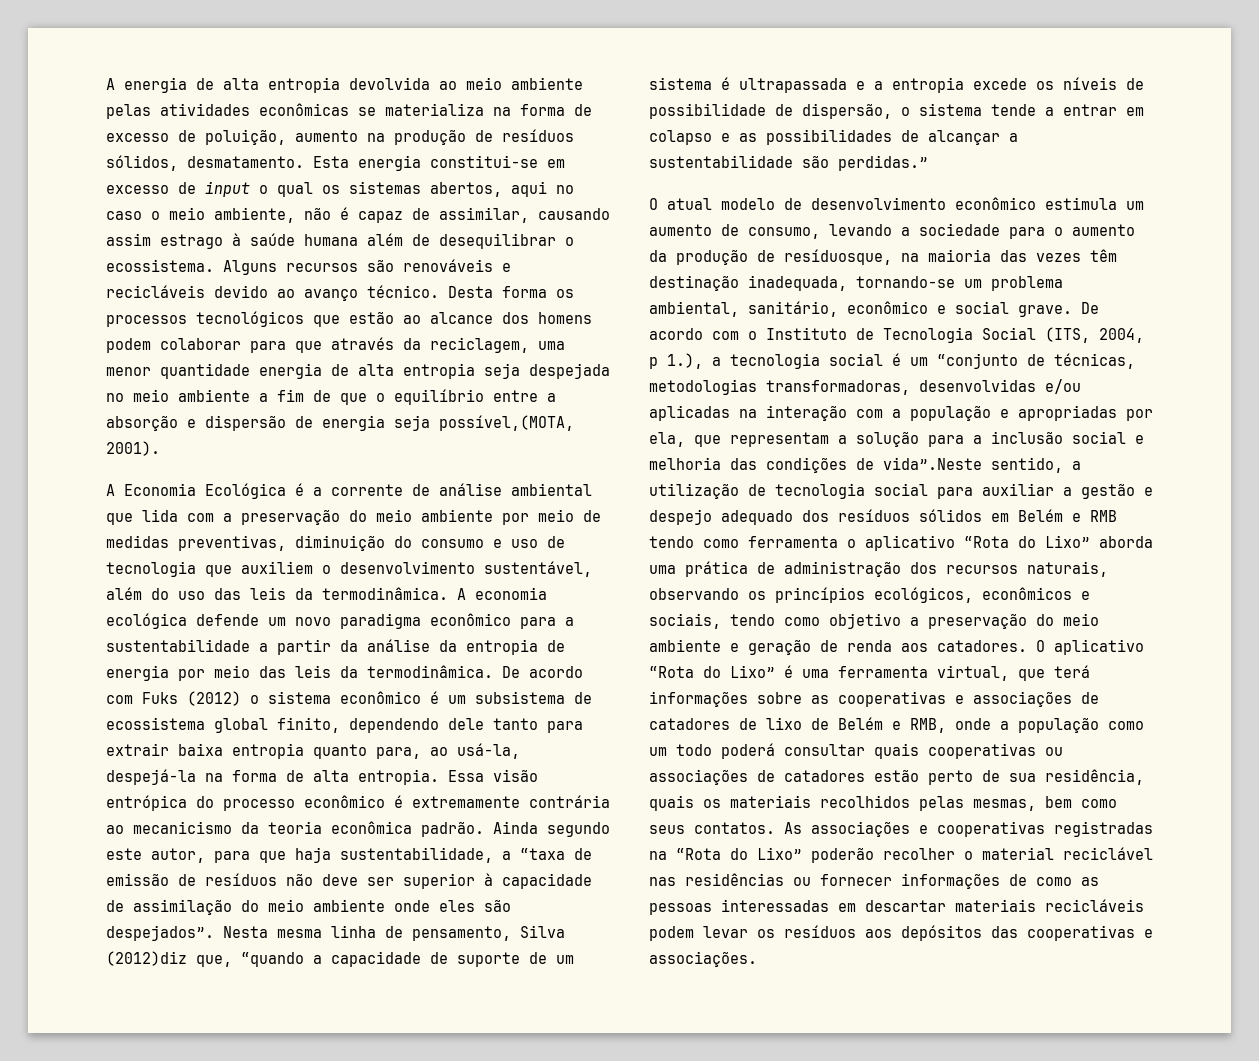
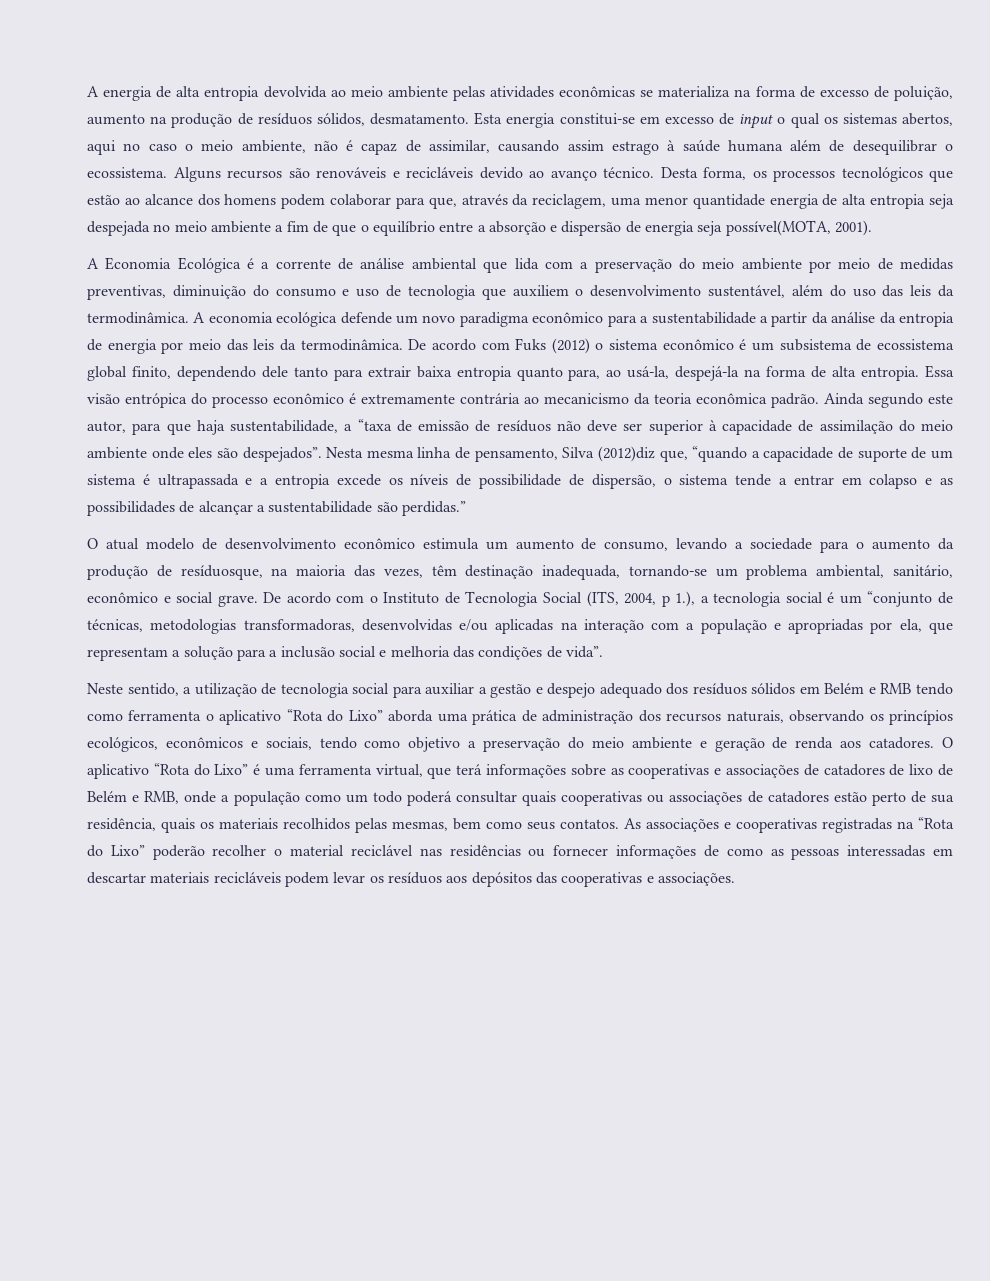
- Desta forma os processos tecnológicos que estão ao alcance dos homens podem colaborar para que através da reciclagem, uma menor quantidade energia de alta entropia seja despejada no meio ambiente a fim de que o equilíbrio entre a absorção e dispersão de energia seja possível,(MOTA, 2001).
+ Desta forma, os processos tecnológicos que estão ao alcance dos homens podem colaborar para que, através da reciclagem, uma menor quantidade energia de alta entropia seja despejada no meio ambiente a fim de que o equilíbrio entre a absorção e dispersão de energia seja possível(MOTA, 2001).
- O atual modelo de desenvolvimento econômico estimula um aumento de consumo, levando a sociedade para o aumento da produção de resíduosque, na maioria das vezes têm destinação inadequada, tornando-se um problema ambiental, sanitário, econômico e social grave.
+ O atual modelo de desenvolvimento econômico estimula um aumento de consumo, levando a sociedade para o aumento da produção de resíduosque, na maioria das vezes, têm destinação inadequada, tornando-se um problema ambiental, sanitário, econômico e social grave.
- De acordo com o Instituto de Tecnologia Social (ITS, 2004, p 1.), a tecnologia social é um “conjunto de técnicas, metodologias transformadoras, desenvolvidas e/ou aplicadas na interação com a população e apropriadas por ela, que representam a solução para a inclusão social e melhoria das condições de vida”.Neste sentido, a utilização de tecnologia social para auxiliar a gestão e despejo adequado dos resíduos sólidos em Belém e RMB tendo como ferramenta o aplicativo “Rota do Lixo” aborda uma prática de administração dos recursos naturais, observando os princípios ecológicos, econômicos e sociais, tendo como objetivo a preservação do meio ambiente e geração de renda aos catadores.
+ De acordo com o Instituto de Tecnologia Social (ITS, 2004, p 1.), a tecnologia social é um “conjunto de técnicas, metodologias transformadoras, desenvolvidas e/ou aplicadas na interação com a população e apropriadas por ela, que representam a solução para a inclusão social e melhoria das condições de vida”.
+ Neste sentido, a utilização de tecnologia social para auxiliar a gestão e despejo adequado dos resíduos sólidos em Belém e RMB tendo como ferramenta o aplicativo “Rota do Lixo” aborda uma prática de administração dos recursos naturais, observando os princípios ecológicos, econômicos e sociais, tendo como objetivo a preservação do meio ambiente e geração de renda aos catadores.

